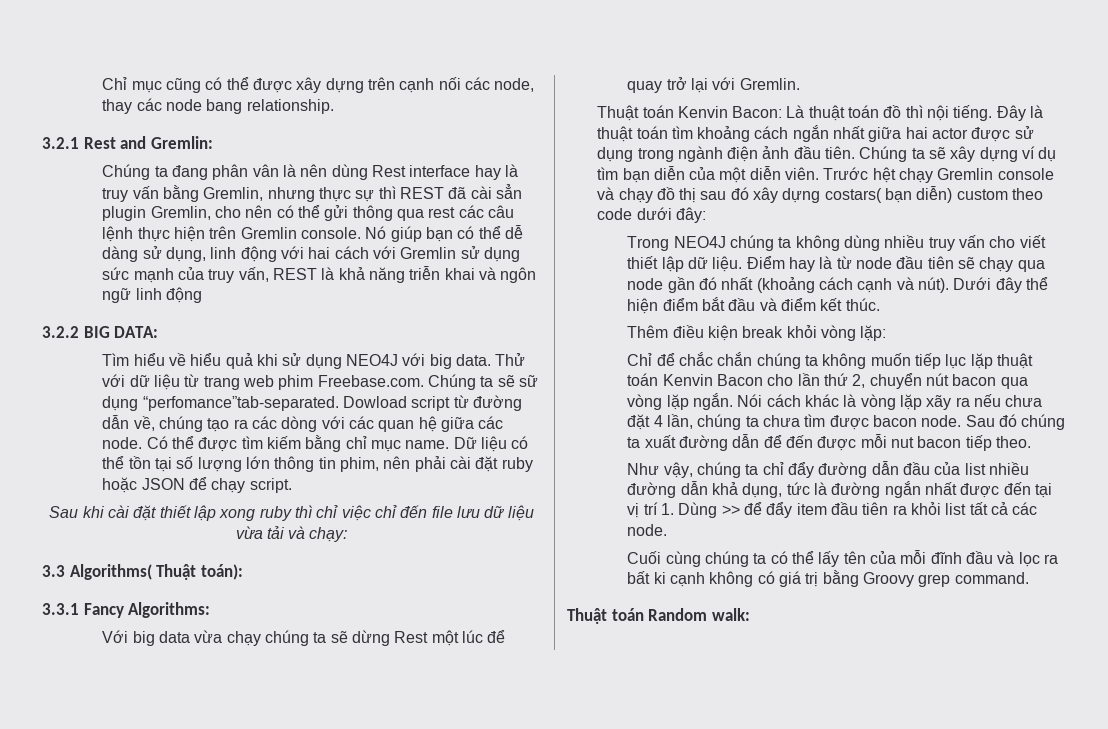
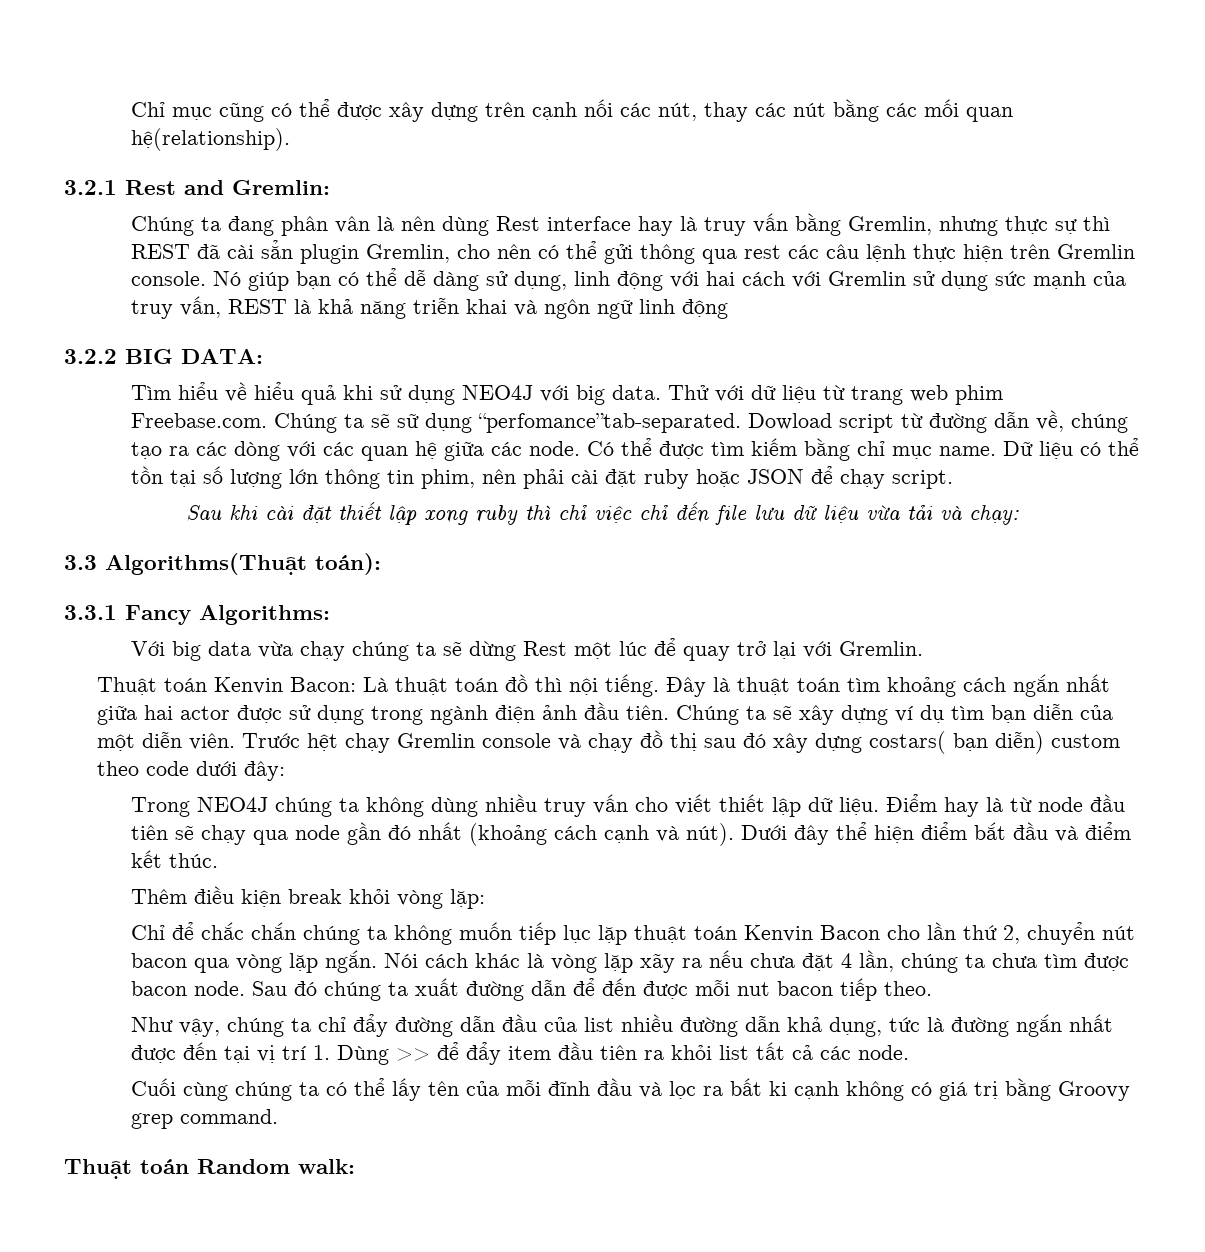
- Chỉ mục cũng có thể được xây dựng trên cạnh nối các node, thay các node bang relationship.
+ Chỉ mục cũng có thể được xây dựng trên cạnh nối các nút, thay các nút bằng các mối quan hệ(relationship).
- 3.3 Algorithms( Thuật toán):
+ 3.3 Algorithms(Thuật toán):

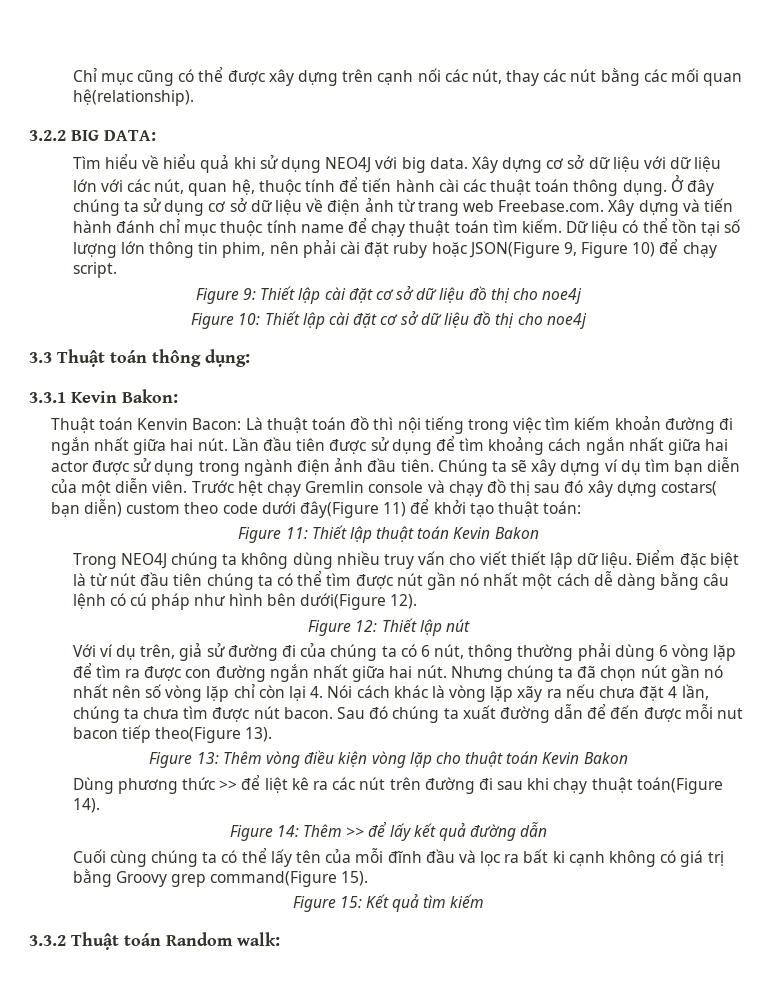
- 3.2.1 Rest and Gremlin:
- Chúng ta đang phân vân là nên dùng Rest interface hay là truy vấn bằng Gremlin, nhưng thực sự thì REST đã cài sẳn plugin Gremlin, cho nên có thể gửi thông qua rest các câu lệnh thực hiện trên Gremlin console. Nó giúp bạn có thể dễ dàng sử dụng, linh động với hai cách với Gremlin sử dụng sức mạnh của truy vấn, REST là khả năng triễn khai và ngôn ngữ linh động
- Thử với dữ liệu từ trang web phim Freebase.com. Chúng ta sẽ sữ dụng “perfomance”tab-separated. Dowload script từ đường dẫn về, chúng tạo ra các dòng với các quan hệ giữa các node. Có thể được tìm kiếm bằng chỉ mục name.
+ Xây dựng cơ sở dữ liệu với dữ liệu lớn với các nút, quan hệ, thuộc tính để tiến hành cài các thuật toán thông dụng. Ở đây chúng ta sử dụng cơ sở dữ liệu về điện ảnh từ trang web Freebase.com. Xây dựng và tiến hành đánh chỉ mục thuộc tính name để chạy thuật toán tìm kiếm.
- Dữ liệu có thể tồn tại số lượng lớn thông tin phim, nên phải cài đặt ruby hoặc JSON để chạy script.
+ Dữ liệu có thể tồn tại số lượng lớn thông tin phim, nên phải cài đặt ruby hoặc JSON(Figure 9, Figure 10) để chạy script.
- Sau khi cài đặt thiết lập xong ruby thì chỉ việc chỉ đến file lưu dữ liệu vừa tải và chạy:
- 3.3 Algorithms(Thuật toán):
- 3.3.1 Fancy Algorithms:
- Với big data vừa chạy chúng ta sẽ dừng Rest một lúc để quay trở lại với Gremlin.
+ Figure 9: Thiết lập cài đặt cơ sở dữ liệu đồ thị cho noe4j
+ Figure 10: Thiết lập cài đặt cơ sở dữ liệu đồ thị cho noe4j
+ 3.3 Thuật toán thông dụng:
+ 3.3.1 Kevin Bakon:
- Thuật toán Kenvin Bacon: Là thuật toán đồ thì nội tiếng. Đây là thuật toán tìm khoảng cách ngắn nhất giữa hai actor được sử dụng trong ngành điện ảnh đầu tiên.
+ Thuật toán Kenvin Bacon: Là thuật toán đồ thì nội tiếng trong việc tìm kiếm khoản đường đi ngắn nhất giữa hai nút. Lần đầu tiên được sử dụng để tìm khoảng cách ngắn nhất giữa hai actor được sử dụng trong ngành điện ảnh đầu tiên.
- Trước hệt chạy Gremlin console và chạy đồ thị sau đó xây dựng costars( bạn diễn) custom theo code dưới đây:
+ Trước hệt chạy Gremlin console và chạy đồ thị sau đó xây dựng costars( bạn diễn) custom theo code dưới đây(Figure 11) để khởi tạo thuật toán:
+ Figure 11: Thiết lập thuật toán Kevin Bakon
- Điểm hay là từ node đầu tiên sẽ chạy qua node gần đó nhất (khoảng cách cạnh và nút). Dưới đây thể hiện điểm bắt đầu và điểm kết thúc.
- Thêm điều kiện break khỏi vòng lặp:
- Chỉ để chắc chắn chúng ta không muốn tiếp lục lặp thuật toán Kenvin Bacon cho lần thứ 2, chuyển nút bacon qua vòng lặp ngắn. Nói cách khác là vòng lặp xãy ra nếu chưa đặt 4 lần, chúng ta chưa tìm được bacon node.
+ Điểm đặc biệt là từ nút đầu tiên chúng ta có thể tìm được nút gần nó nhất một cách dễ dàng bằng câu lệnh có cú pháp như hình bên dưới(Figure 12).
+ Figure 12: Thiết lập nút
+ Với ví dụ trên, giả sử đường đi của chúng ta có 6 nút, thông thường phải dùng 6 vòng lặp để tìm ra được con đường ngắn nhất giữa hai nút. Nhưng chúng ta đã chọn nút gần nó nhất nên số vòng lặp chỉ còn lại 4. Nói cách khác là vòng lặp xãy ra nếu chưa đặt 4 lần, chúng ta chưa tìm được nút bacon.
- Sau đó chúng ta xuất đường dẫn để đến được mỗi nut bacon tiếp theo.
- Như vậy, chúng ta chỉ đẩy đường dẫn đầu của list nhiều đường dẫn khả dụng, tức là đường ngắn nhất được đến tại vị trí 1. Dùng >> để đẩy item đầu tiên ra khỏi list tất cả các node.
+ Sau đó chúng ta xuất đường dẫn để đến được mỗi nut bacon tiếp theo(Figure 13).
+ Figure 13: Thêm vòng điều kiện vòng lặp cho thuật toán Kevin Bakon
+ Dùng phương thức >> để liệt kê ra các nút trên đường đi sau khi chạy thuật toán(Figure 14).
+ Figure 14: Thêm >> để lấy kết quả đường dẫn
- Cuối cùng chúng ta có thể lấy tên của mỗi đĩnh đầu và lọc ra bất ki cạnh không có giá trị bằng Groovy grep command.
- Thuật toán Random walk:
+ Cuối cùng chúng ta có thể lấy tên của mỗi đĩnh đầu và lọc ra bất ki cạnh không có giá trị bằng Groovy grep command(Figure 15).
+ Figure 15: Kết quả tìm kiếm
+ 3.3.2 Thuật toán Random walk:

